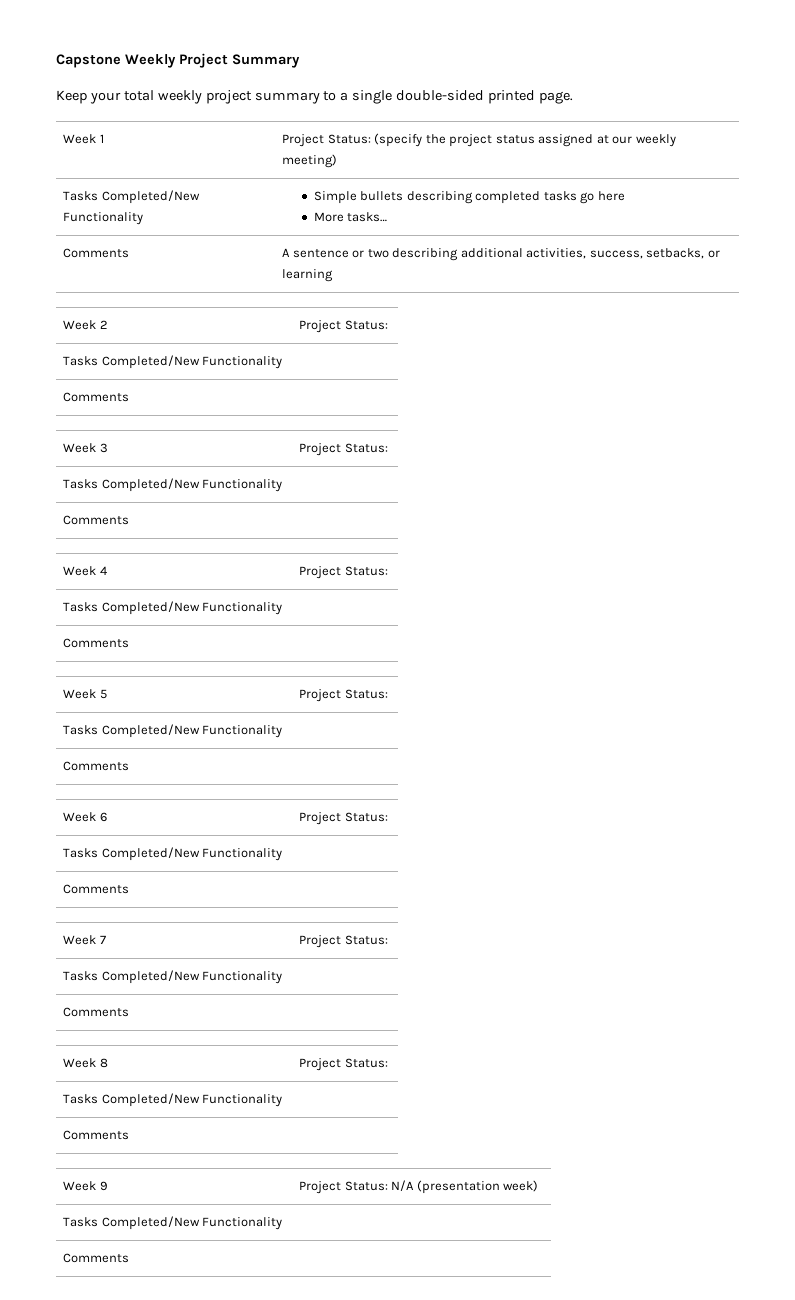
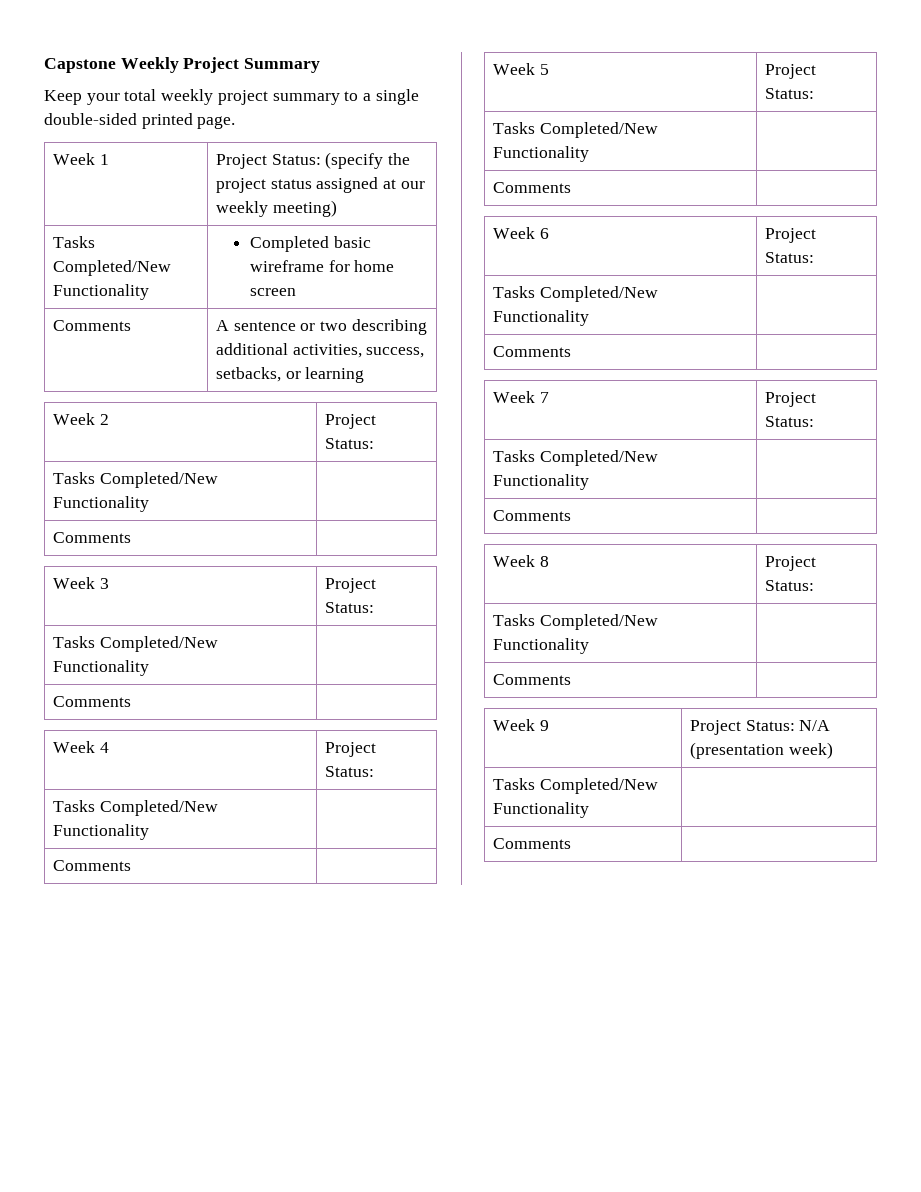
- Tasks Completed/New Functionality | Simple bullets describing completed tasks go here
- More tasks…
+ Tasks Completed/New Functionality | Completed basic wireframe for home screen

